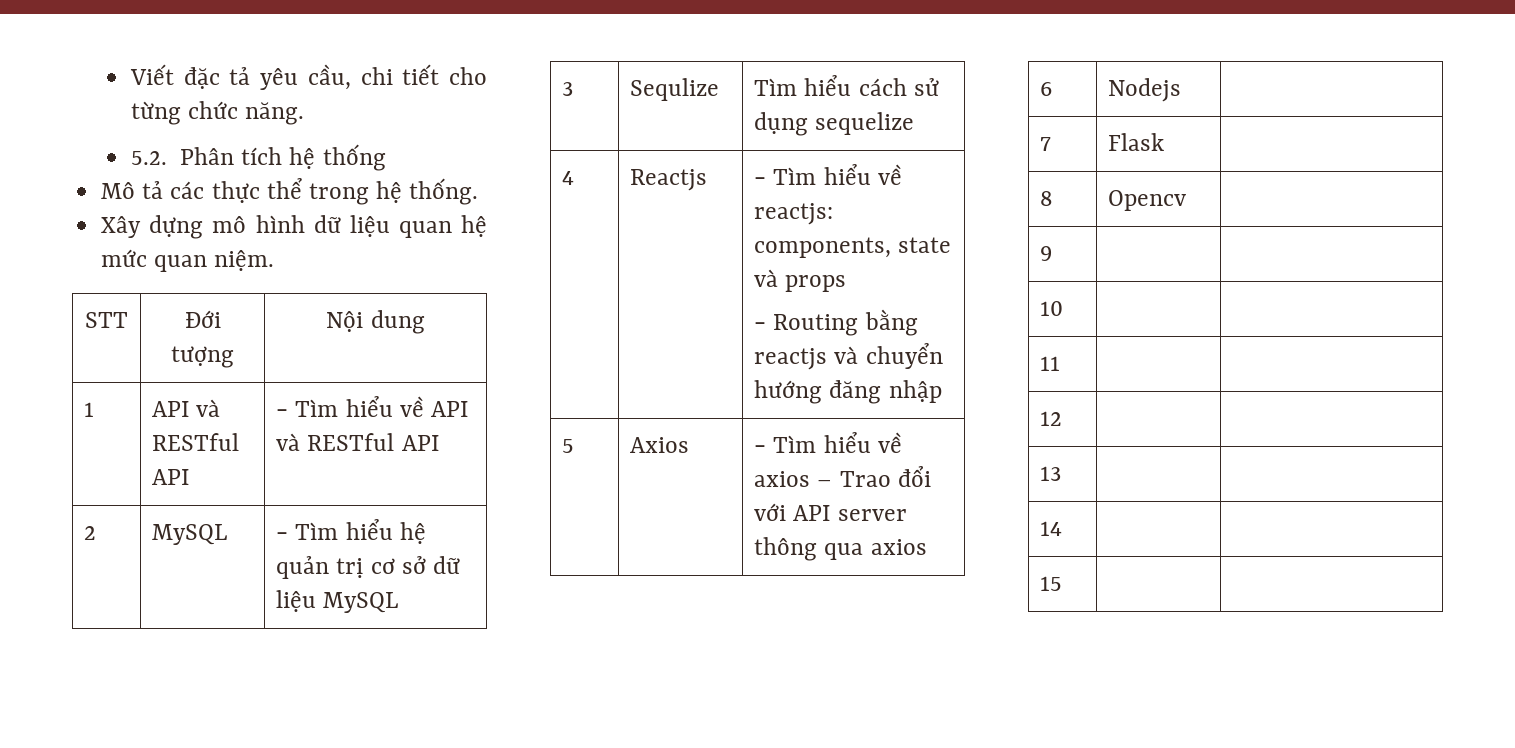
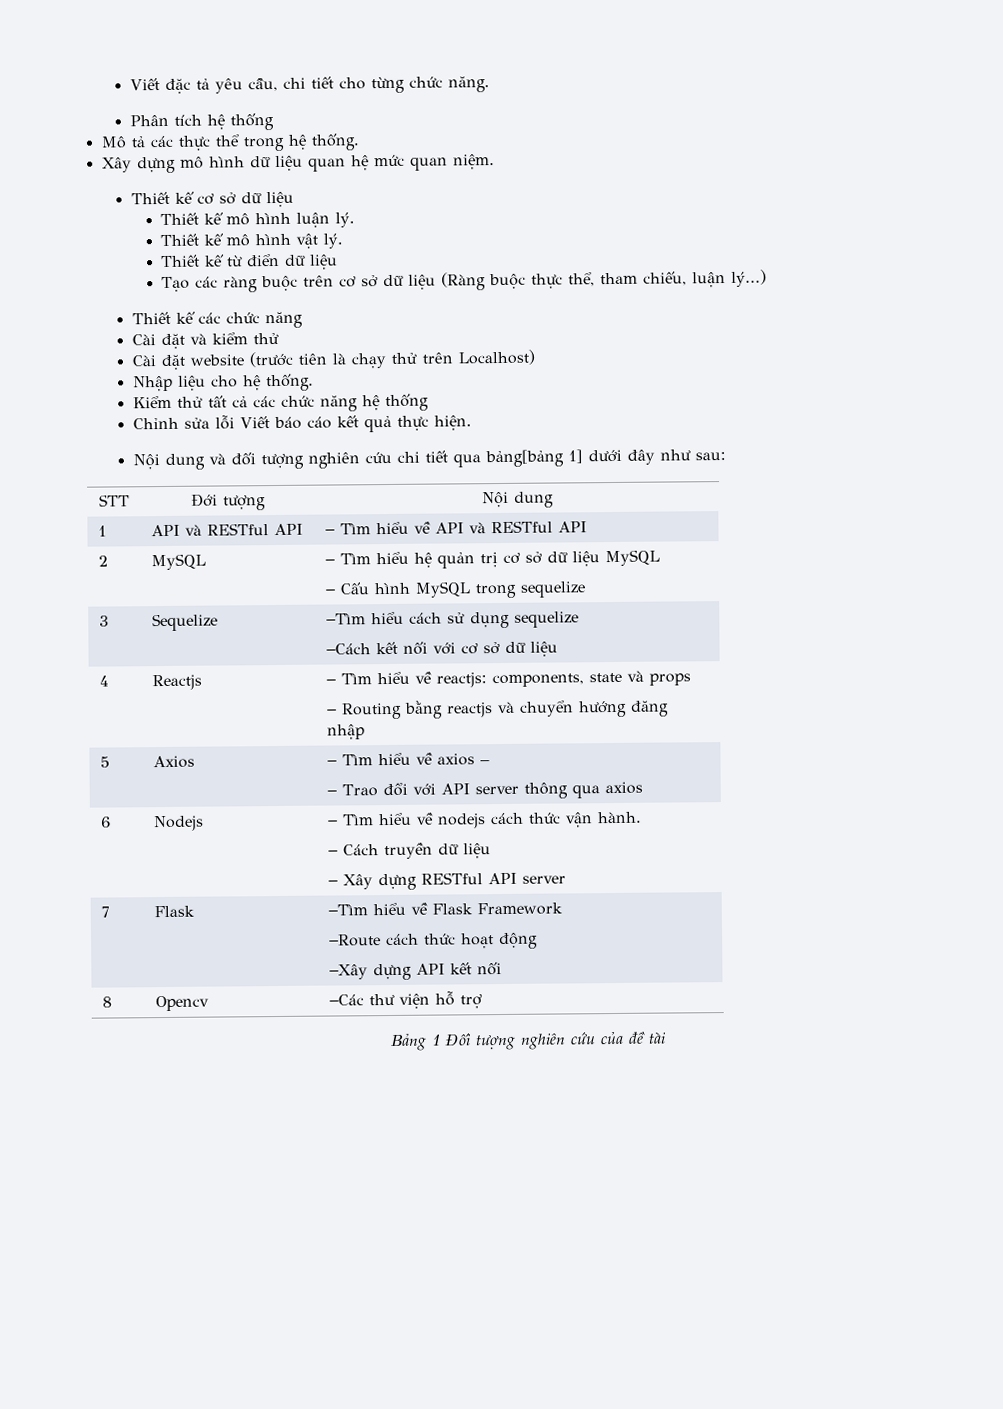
- 5.2. Phân tích hệ thống
+ Phân tích hệ thống
+ Thiết kế cơ sở dữ liệu
+ Thiết kế mô hình luận lý.
+ Thiết kế mô hình vật lý.
+ Thiết kế từ điển dữ liệu
+ Tạo các ràng buộc trên cơ sở dữ liệu (Ràng buộc thực thể, tham chiếu, luận lý...)
+ Thiết kế các chức năng
+ Cài đặt và kiểm thử
+ Cài đặt website (trước tiên là chạy thử trên Localhost)
+ Nhập liệu cho hệ thống.
+ Kiểm thử tất cả các chức năng hệ thống
+ Chỉnh sửa lỗi Viết báo cáo kết quả thực hiện.
+ Nội dung và đối tượng nghiên cứu chi tiết qua bảng[bảng 1] dưới đây như sau:
  2 | MySQL | − Tìm hiểu hệ quản trị cơ sở dữ liệu MySQL
+ − Cấu hình MySQL trong sequelize
- 3 | Sequlize | Tìm hiểu cách sử dụng sequelize
+ 3 | Sequelize | −Tìm hiểu cách sử dụng sequelize
+ −Cách kết nối với cơ sở dữ liệu
- 5 | Axios | − Tìm hiểu về axios – Trao đổi với API server thông qua axios
+ 5 | Axios | − Tìm hiểu về axios –
+ − Trao đổi với API server thông qua axios
- 6 | Nodejs |
- 7 | Flask |
- 8 | Opencv |
- 9 | |
- 10 | |
- 11 | |
- 12 | |
- 13 | |
- 14 | |
- 15 | |
+ 6 | Nodejs | − Tìm hiểu về nodejs cách thức vận hành.
+ − Cách truyền dữ liệu
+ − Xây dựng RESTful API server
+ 7 | Flask | −Tìm hiểu về Flask Framework
+ −Route cách thức hoạt động
+ −Xây dựng API kết nối
+ 8 | Opencv | −Các thư viện hỗ trợ
+ Bảng 1 Đối tượng nghiên cứu của đề tài

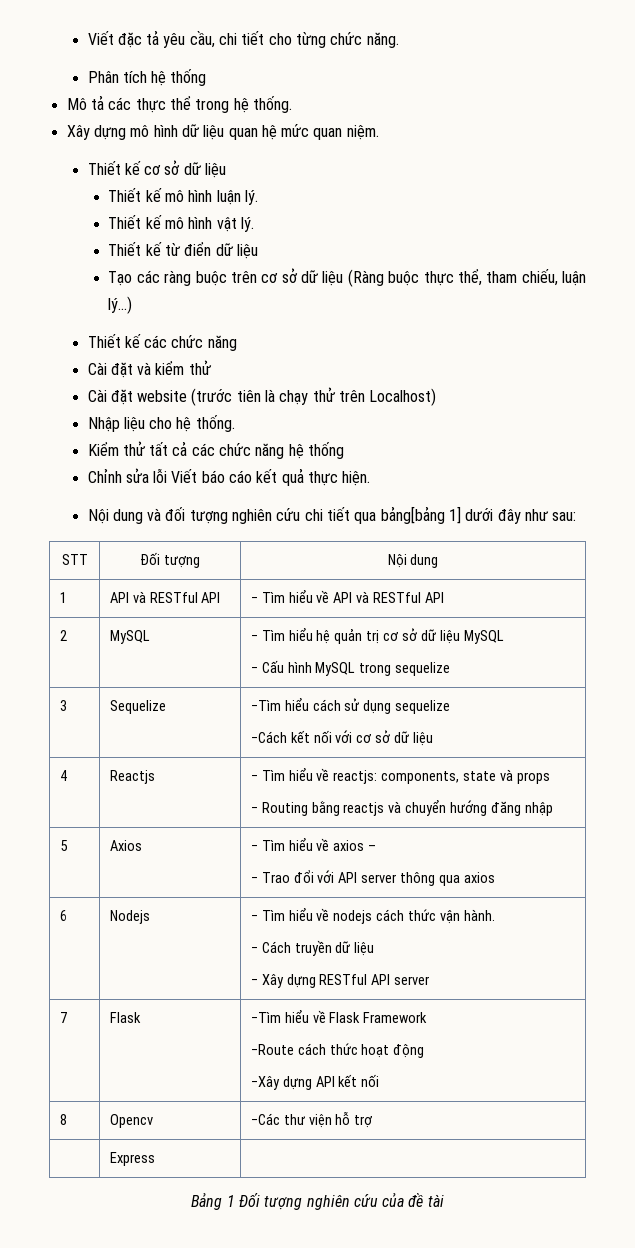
- STT | Đới tượng | Nội dung
+ STT | Đối tượng | Nội dung
+ | Express |

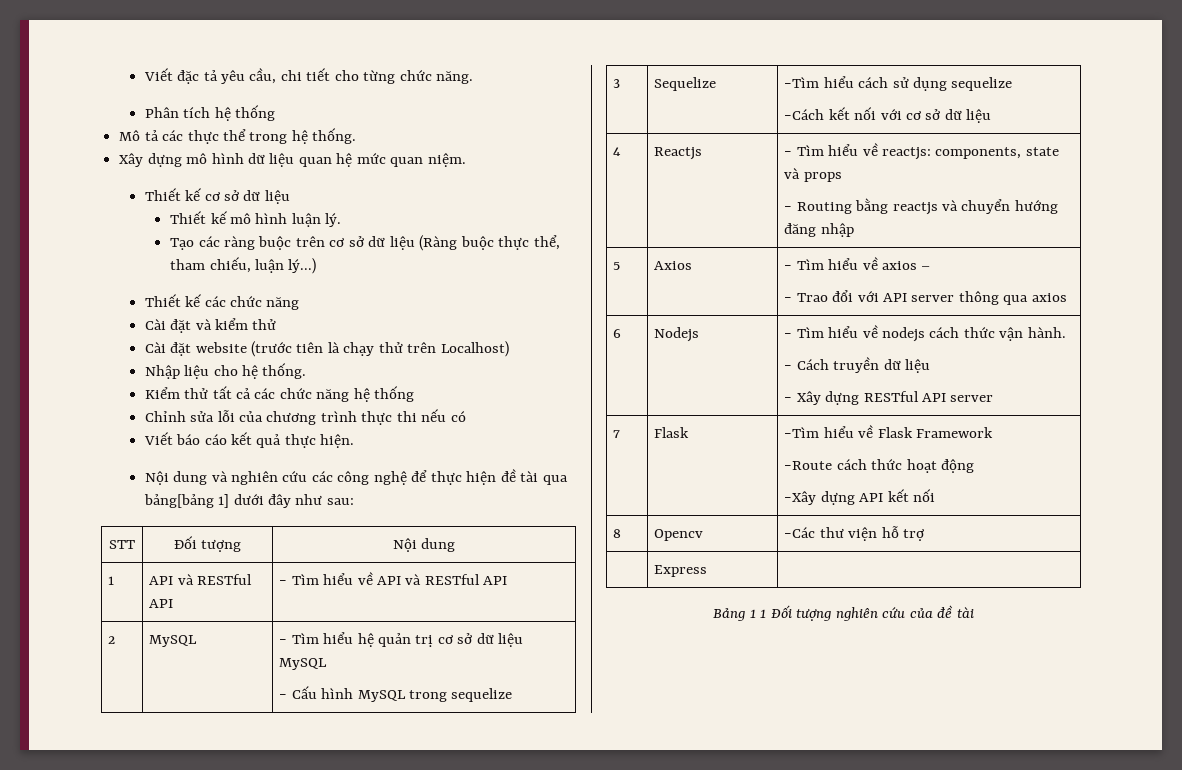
- Thiết kế mô hình vật lý.
- Thiết kế từ điển dữ liệu
- Chỉnh sửa lỗi Viết báo cáo kết quả thực hiện.
+ Chỉnh sửa lỗi của chương trình thực thi nếu có
+ Viết báo cáo kết quả thực hiện.
- Nội dung và đối tượng nghiên cứu chi tiết qua bảng[bảng 1] dưới đây như sau:
+ Nội dung và nghiên cứu các công nghệ để thực hiện đề tài qua bảng[bảng 1] dưới đây như sau:
- Bảng 1 Đối tượng nghiên cứu của đề tài
+ Bảng 1 1 Đối tượng nghiên cứu của đề tài

